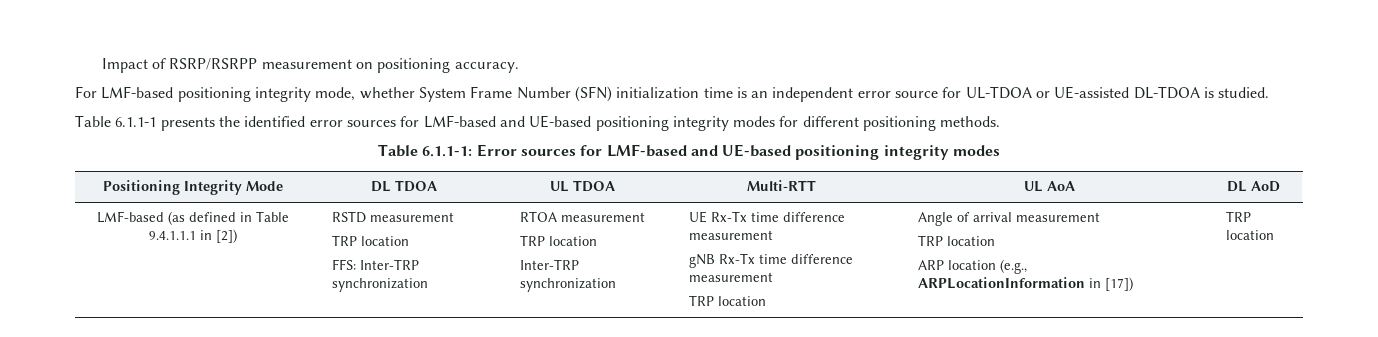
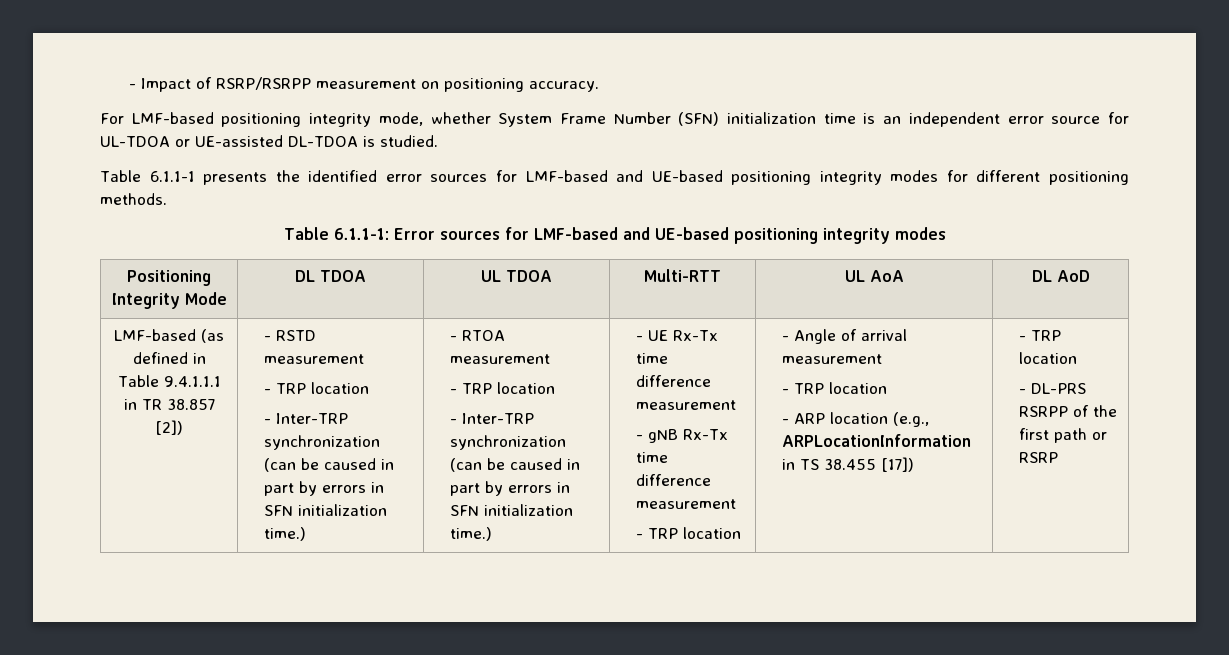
- Impact of RSRP/RSRPP measurement on positioning accuracy.
+ - Impact of RSRP/RSRPP measurement on positioning accuracy.
- LMF-based (as defined in Table 9.4.1.1.1 in [2])
+ LMF-based (as defined in Table 9.4.1.1.1 in TR 38.857 [2])
- RSTD measurement
- TRP location
- FFS: Inter-TRP synchronization | RTOA measurement
- TRP location
- Inter-TRP synchronization | UE Rx-Tx time difference measurement
+ - RSTD measurement
+ - TRP location
+ - Inter-TRP synchronization (can be caused in part by errors in SFN initialization time.) | - RTOA measurement
+ - TRP location
+ - Inter-TRP synchronization (can be caused in part by errors in SFN initialization time.) | - UE Rx-Tx time difference measurement
- gNB Rx-Tx time difference measurement
- TRP location
+ - gNB Rx-Tx time difference measurement
+ - TRP location
- Angle of arrival measurement
- TRP location
- ARP location (e.g., ARPLocationInformation in [17]) | TRP location
+ - Angle of arrival measurement
+ - TRP location
+ - ARP location (e.g., ARPLocationInformation in TS 38.455 [17]) | - TRP location
+ - DL-PRS RSRPP of the first path or RSRP

